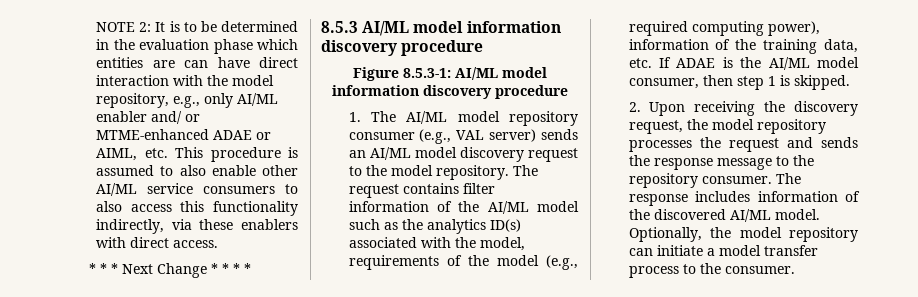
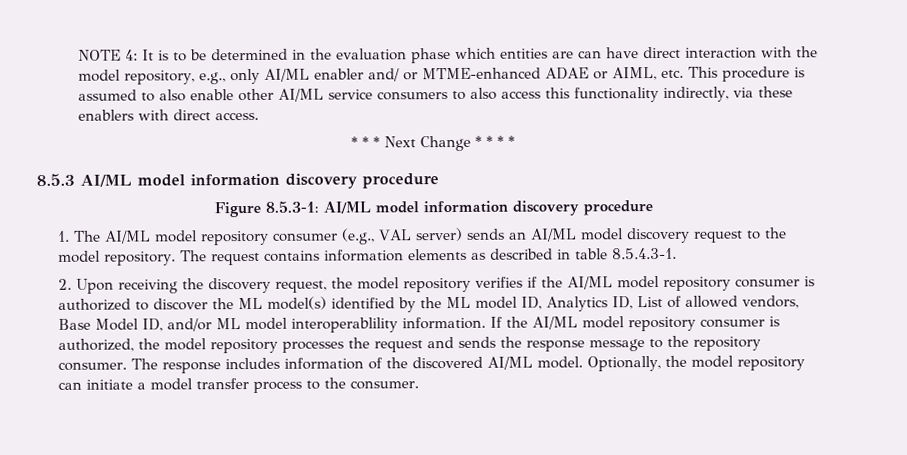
- NOTE 2: It is to be determined in the evaluation phase which entities are can have direct interaction with the model repository, e.g., only AI/ML enabler and/ or MTME-enhanced ADAE or AIML, etc. This procedure is assumed to also enable other AI/ML service consumers to also access this functionality indirectly, via these enablers with direct access.
+ NOTE 4: It is to be determined in the evaluation phase which entities are can have direct interaction with the model repository, e.g., only AI/ML enabler and/ or MTME-enhanced ADAE or AIML, etc. This procedure is assumed to also enable other AI/ML service consumers to also access this functionality indirectly, via these enablers with direct access.
- The request contains filter information of the AI/ML model such as the analytics ID(s) associated with the model, requirements of the model (e.g., required computing power), information of the training data, etc. If ADAE is the AI/ML model consumer, then step 1 is skipped.
+ The request contains information elements as described in table 8.5.4.3-1.
- 2. Upon receiving the discovery request, the model repository processes the request and sends the response message to the repository consumer.
+ 2. Upon receiving the discovery request, the model repository verifies if the AI/ML model repository consumer is authorized to discover the ML model(s) identified by the ML model ID, Analytics ID, List of allowed vendors, Base Model ID, and/or ML model interoperablility information. If the AI/ML model repository consumer is authorized, the model repository processes the request and sends the response message to the repository consumer.

